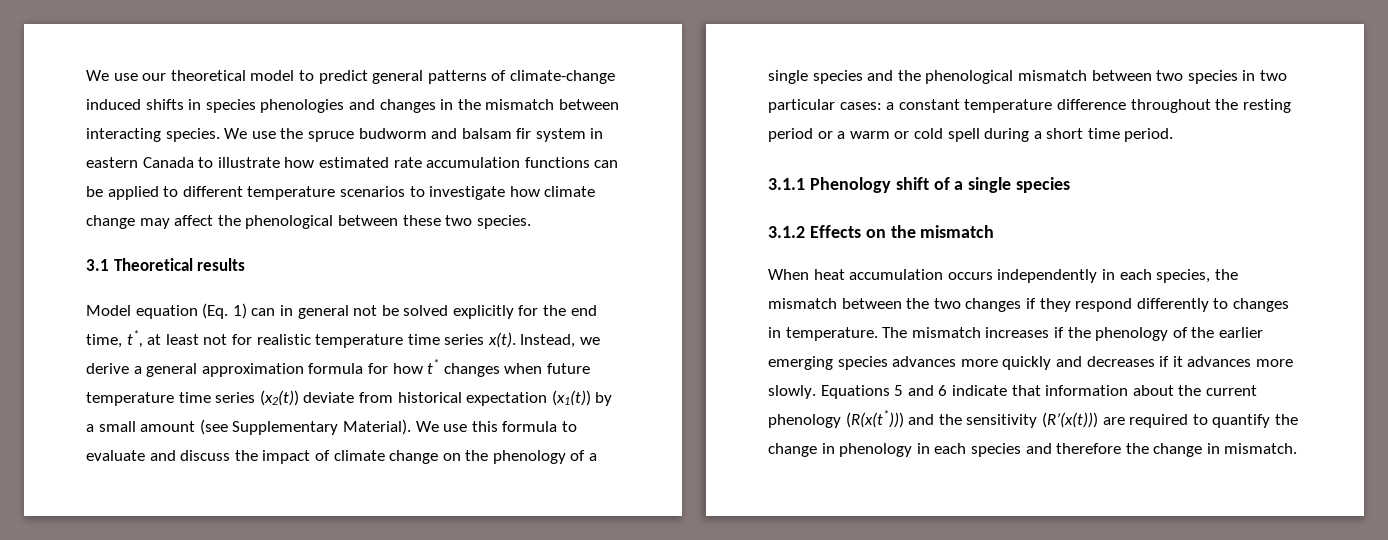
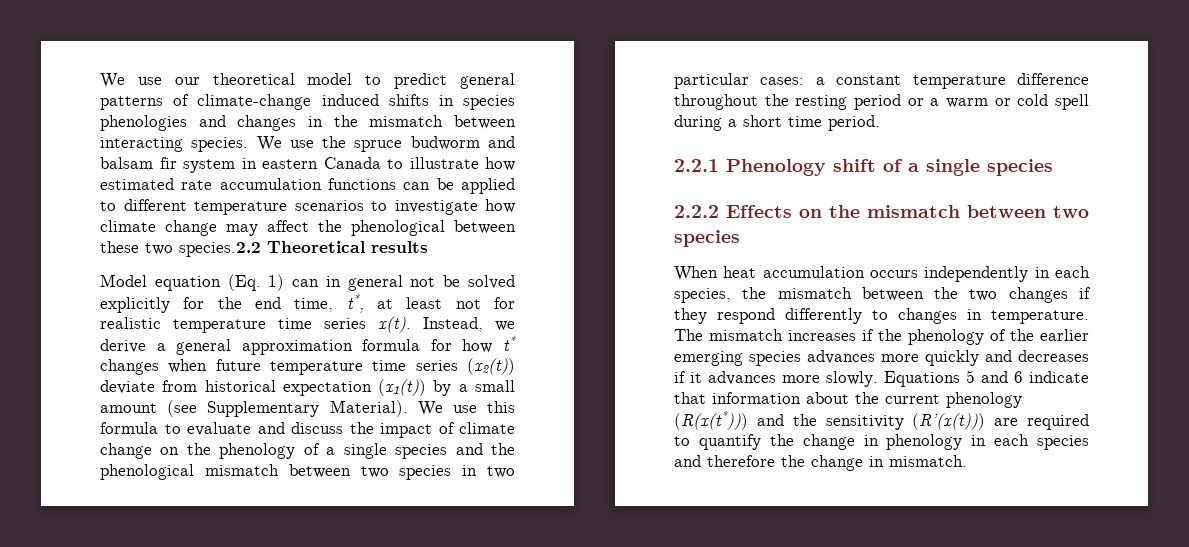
- We use the spruce budworm and balsam fir system in eastern Canada to illustrate how estimated rate accumulation functions can be applied to different temperature scenarios to investigate how climate change may affect the phenological between these two species.
- 3.1 Theoretical results
+ We use the spruce budworm and balsam fir system in eastern Canada to illustrate how estimated rate accumulation functions can be applied to different temperature scenarios to investigate how climate change may affect the phenological between these two species.2.2 Theoretical results
- 3.1.1 Phenology shift of a single species
+ 2.2.1 Phenology shift of a single species
- 3.1.2 Effects on the mismatch
+ 2.2.2 Effects on the mismatch between two species

